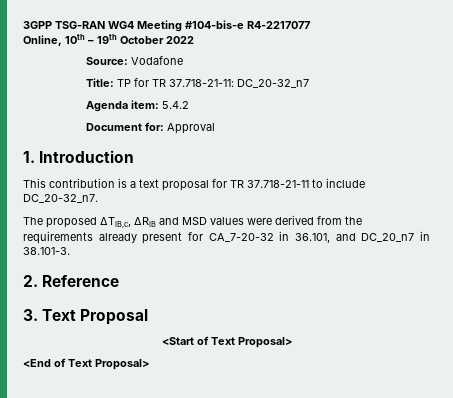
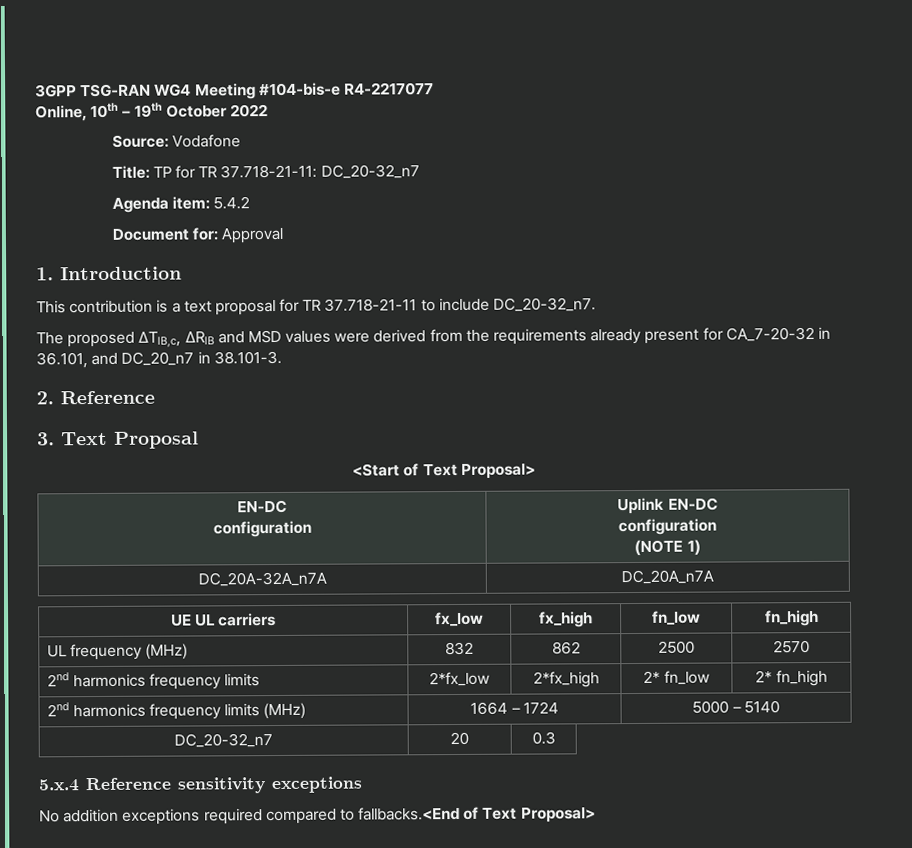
  <Start of Text Proposal>
- <End of Text Proposal>
+ EN-DC
+ configuration | Uplink EN-DC
+ configuration
+ (NOTE 1)
+ DC_20A-32A_n7A | DC_20A_n7A
+ UE UL carriers | fx_low | fx_high | fn_low | fn_high
+ UL frequency (MHz) | 832 | 862 | 2500 | 2570
+ 2nd harmonics frequency limits | 2*fx_low | 2*fx_high | 2* fn_low | 2* fn_high
+ 2nd harmonics frequency limits (MHz) | 1664 – 1724 | 5000 – 5140
+ DC_20-32_n7 | 20 | 0.3
+ 5.x.4 Reference sensitivity exceptions
+ No addition exceptions required compared to fallbacks.<End of Text Proposal>

